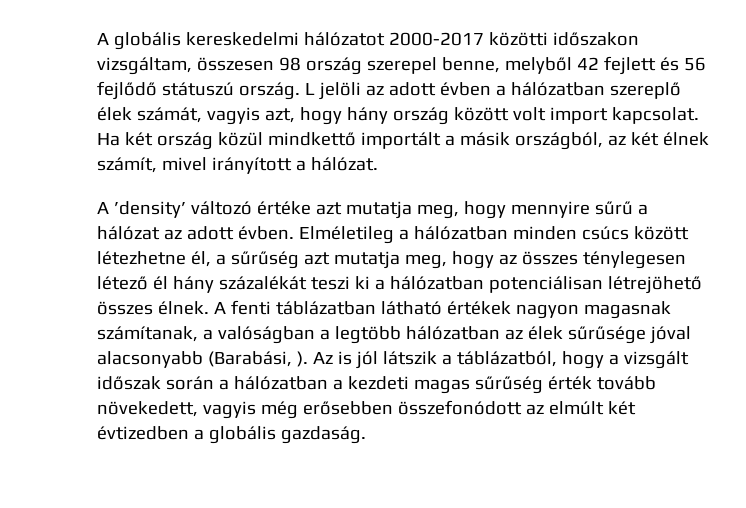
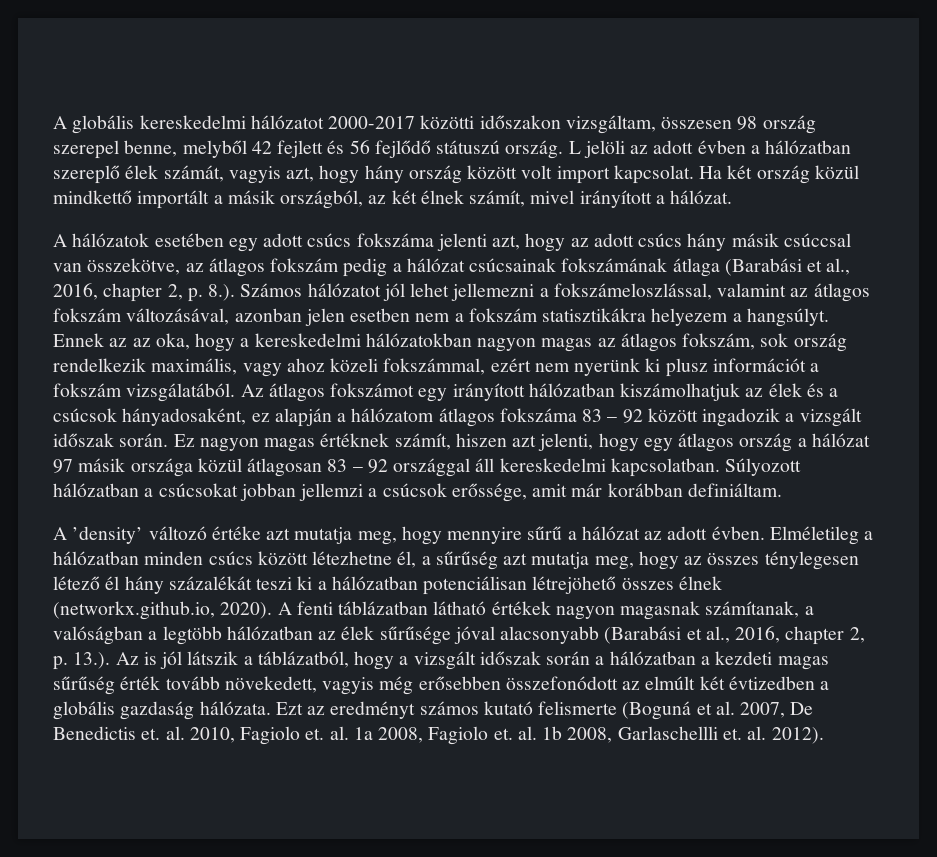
+ A hálózatok esetében egy adott csúcs fokszáma jelenti azt, hogy az adott csúcs hány másik csúccsal van összekötve, az átlagos fokszám pedig a hálózat csúcsainak fokszámának átlaga (Barabási et al., 2016, chapter 2, p. 8.). Számos hálózatot jól lehet jellemezni a fokszámeloszlással, valamint az átlagos fokszám változásával, azonban jelen esetben nem a fokszám statisztikákra helyezem a hangsúlyt. Ennek az az oka, hogy a kereskedelmi hálózatokban nagyon magas az átlagos fokszám, sok ország rendelkezik maximális, vagy ahoz közeli fokszámmal, ezért nem nyerünk ki plusz információt a fokszám vizsgálatából. Az átlagos fokszámot egy irányított hálózatban kiszámolhatjuk az élek és a csúcsok hányadosaként, ez alapján a hálózatom átlagos fokszáma 83 – 92 között ingadozik a vizsgált időszak során. Ez nagyon magas értéknek számít, hiszen azt jelenti, hogy egy átlagos ország a hálózat 97 másik országa közül átlagosan 83 – 92 országgal áll kereskedelmi kapcsolatban. Súlyozott hálózatban a csúcsokat jobban jellemzi a csúcsok erőssége, amit már korábban definiáltam.
- Elméletileg a hálózatban minden csúcs között létezhetne él, a sűrűség azt mutatja meg, hogy az összes ténylegesen létező él hány százalékát teszi ki a hálózatban potenciálisan létrejöhető összes élnek.
+ Elméletileg a hálózatban minden csúcs között létezhetne él, a sűrűség azt mutatja meg, hogy az összes ténylegesen létező él hány százalékát teszi ki a hálózatban potenciálisan létrejöhető összes élnek (networkx.github.io, 2020).
- A fenti táblázatban látható értékek nagyon magasnak számítanak, a valóságban a legtöbb hálózatban az élek sűrűsége jóval alacsonyabb (Barabási, ). Az is jól látszik a táblázatból, hogy a vizsgált időszak során a hálózatban a kezdeti magas sűrűség érték tovább növekedett, vagyis még erősebben összefonódott az elmúlt két évtizedben a globális gazdaság.
+ A fenti táblázatban látható értékek nagyon magasnak számítanak, a valóságban a legtöbb hálózatban az élek sűrűsége jóval alacsonyabb (Barabási et al., 2016, chapter 2, p. 13.). Az is jól látszik a táblázatból, hogy a vizsgált időszak során a hálózatban a kezdeti magas sűrűség érték tovább növekedett, vagyis még erősebben összefonódott az elmúlt két évtizedben a globális gazdaság hálózata. Ezt az eredményt számos kutató felismerte (Boguná et al. 2007, De Benedictis et. al. 2010, Fagiolo et. al. 1a 2008, Fagiolo et. al. 1b 2008, Garlaschellli et. al. 2012).

